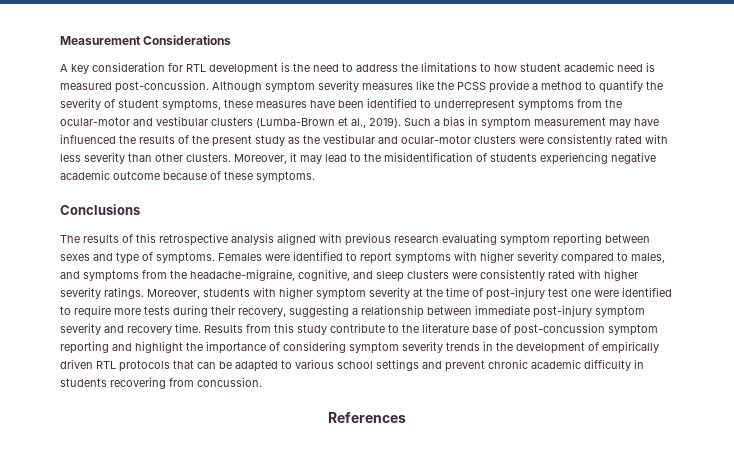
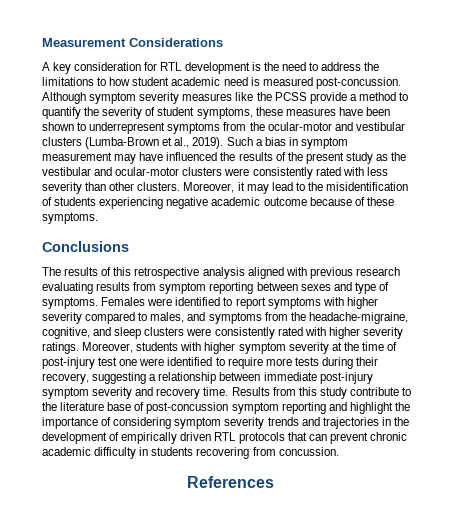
- Although symptom severity measures like the PCSS provide a method to quantify the severity of student symptoms, these measures have been identified to underrepresent symptoms from the ocular-motor and vestibular clusters (Lumba-Brown et al., 2019).
+ Although symptom severity measures like the PCSS provide a method to quantify the severity of student symptoms, these measures have been shown to underrepresent symptoms from the ocular-motor and vestibular clusters (Lumba-Brown et al., 2019).
- The results of this retrospective analysis aligned with previous research evaluating symptom reporting between sexes and type of symptoms.
+ The results of this retrospective analysis aligned with previous research evaluating results from symptom reporting between sexes and type of symptoms.
- Results from this study contribute to the literature base of post-concussion symptom reporting and highlight the importance of considering symptom severity trends in the development of empirically driven RTL protocols that can be adapted to various school settings and prevent chronic academic difficulty in students recovering from concussion.
+ Results from this study contribute to the literature base of post-concussion symptom reporting and highlight the importance of considering symptom severity trends and trajectories in the development of empirically driven RTL protocols that can prevent chronic academic difficulty in students recovering from concussion.

